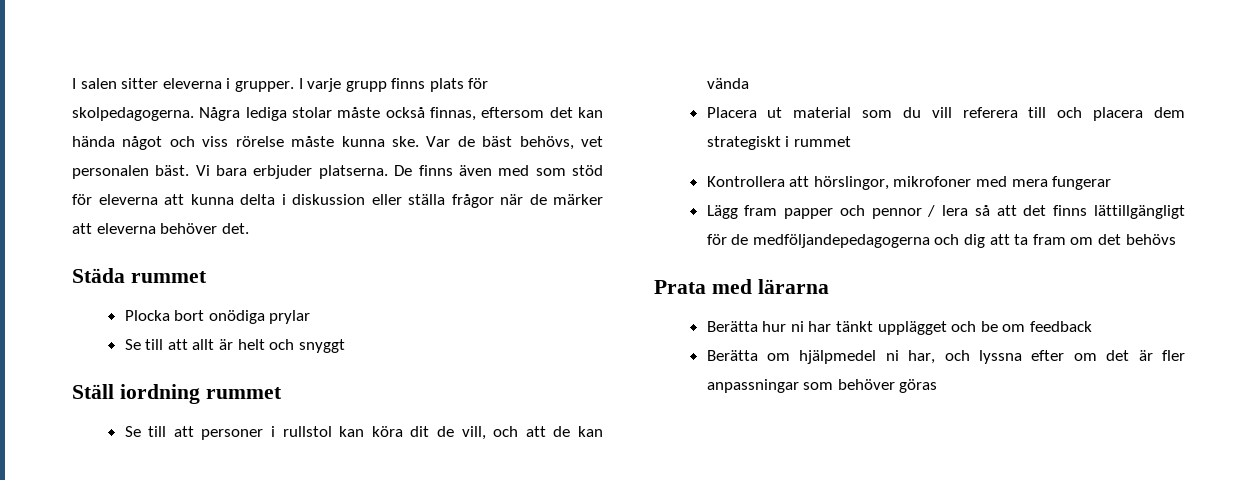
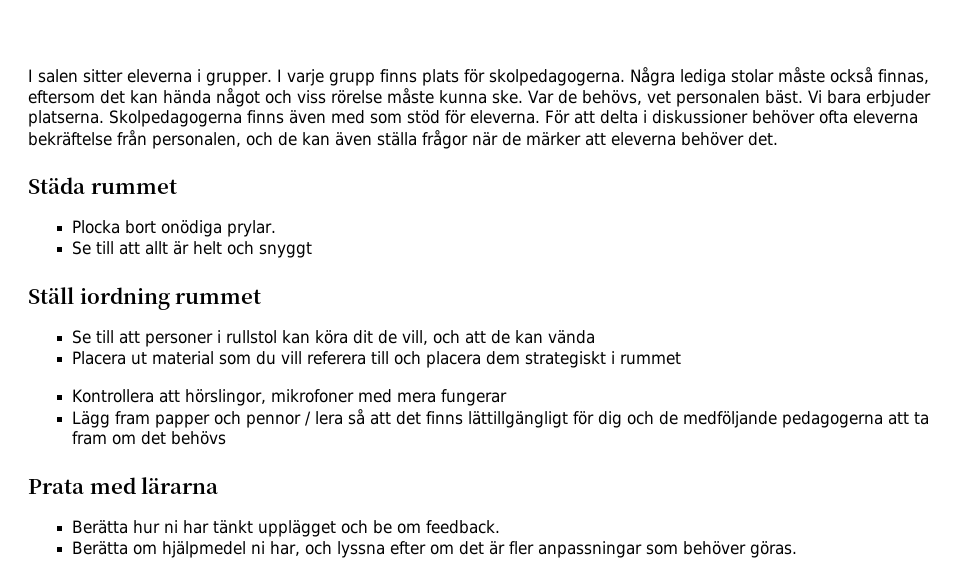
- Var de bäst behövs, vet personalen bäst.
+ Var de behövs, vet personalen bäst.
- De finns även med som stöd för eleverna att kunna delta i diskussion eller ställa frågor när de märker att eleverna behöver det.
+ Skolpedagogerna finns även med som stöd för eleverna. För att delta i diskussioner behöver ofta eleverna bekräftelse från personalen, och de kan även ställa frågor när de märker att eleverna behöver det.
- Plocka bort onödiga prylar
+ Plocka bort onödiga prylar.
- Lägg fram papper och pennor / lera så att det finns lättillgängligt för de medföljandepedagogerna och dig att ta fram om det behövs
+ Lägg fram papper och pennor / lera så att det finns lättillgängligt för dig och de medföljande pedagogerna att ta fram om det behövs
- Berätta hur ni har tänkt upplägget och be om feedback
+ Berätta hur ni har tänkt upplägget och be om feedback.
- Berätta om hjälpmedel ni har, och lyssna efter om det är fler anpassningar som behöver göras
+ Berätta om hjälpmedel ni har, och lyssna efter om det är fler anpassningar som behöver göras.

